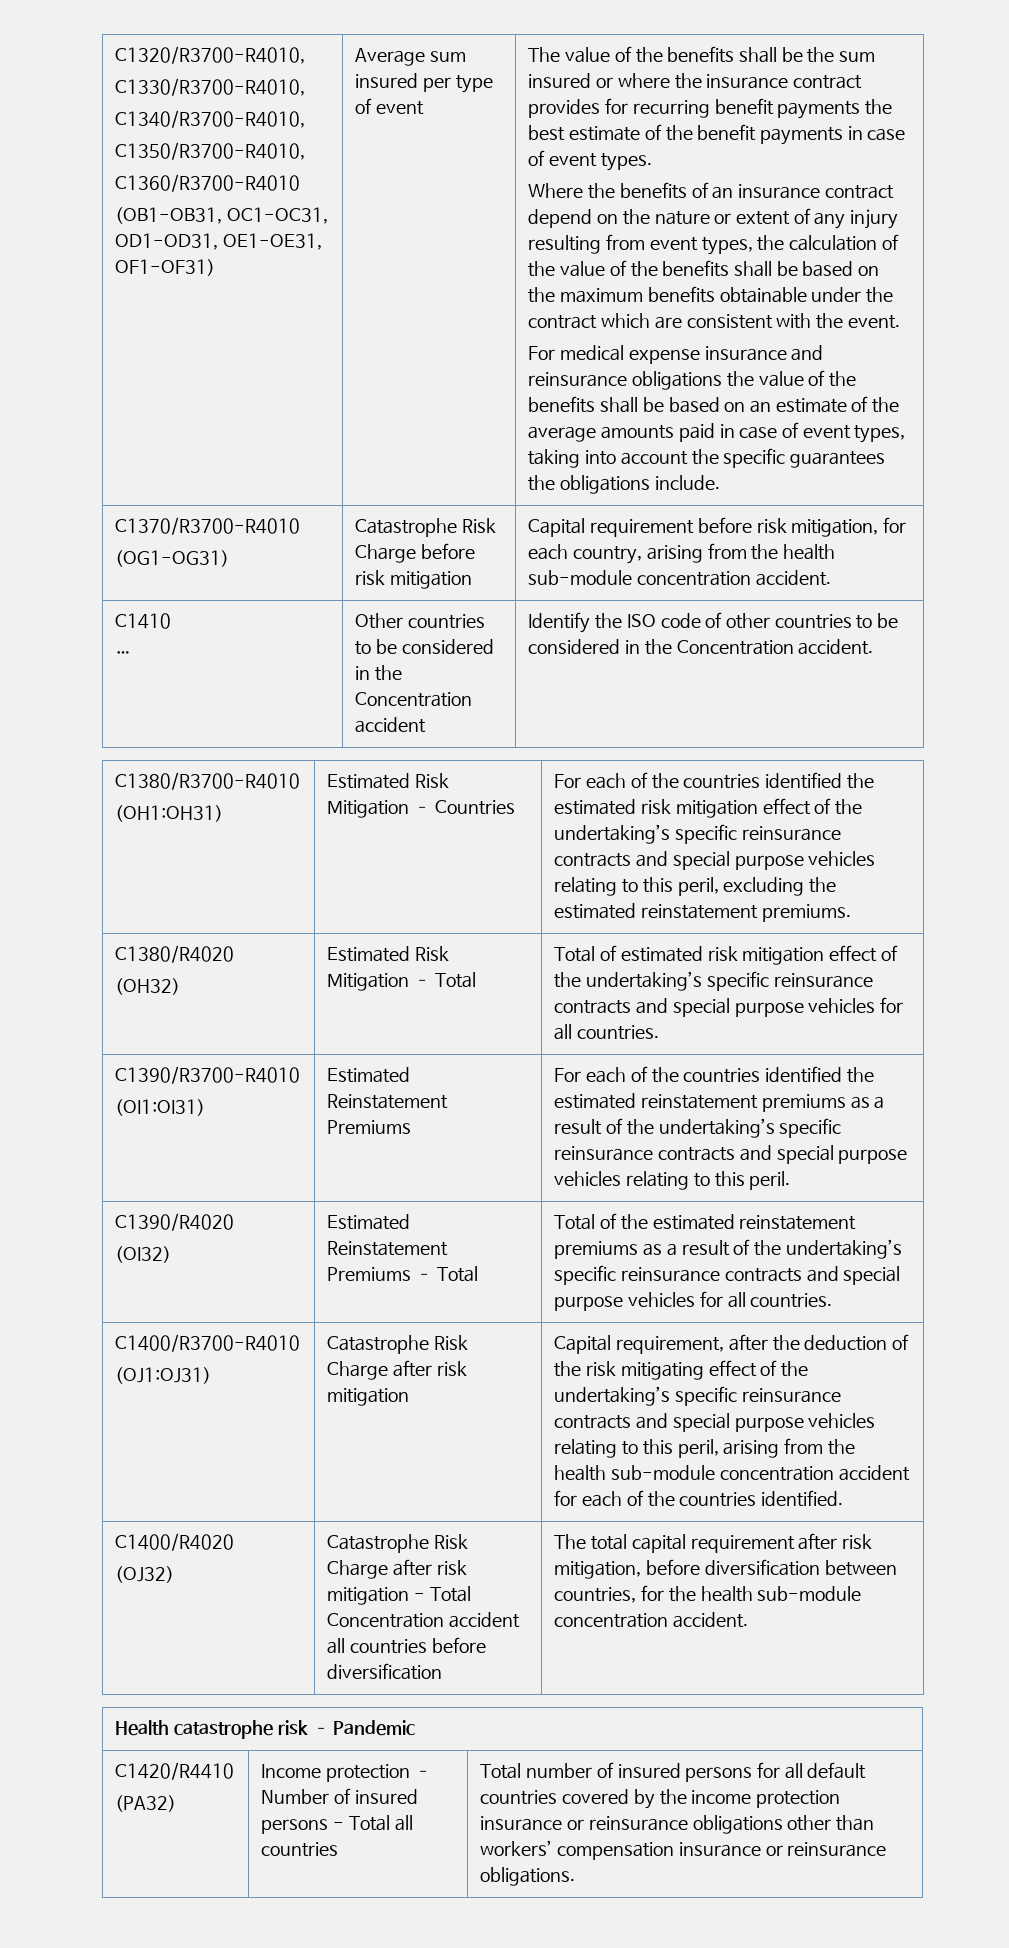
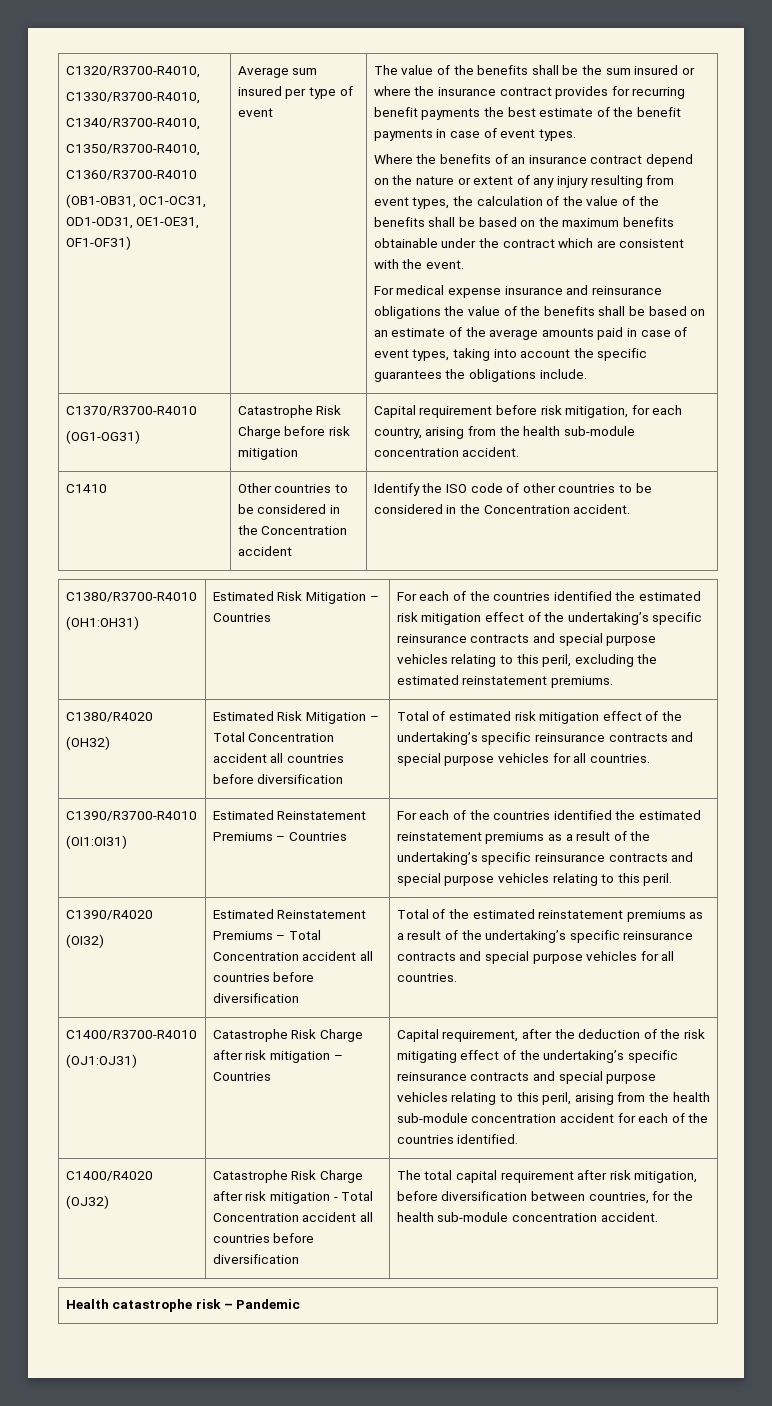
- C1410
- … | Other countries to be considered in the Concentration accident | Identify the ISO code of other countries to be considered in the Concentration accident.
+ C1410 | Other countries to be considered in the Concentration accident | Identify the ISO code of other countries to be considered in the Concentration accident.
  C1380/R4020
- (OH32) | Estimated Risk Mitigation – Total | Total of estimated risk mitigation effect of the undertaking’s specific reinsurance contracts and special purpose vehicles for all countries.
+ (OH32) | Estimated Risk Mitigation – Total Concentration accident all countries before diversification | Total of estimated risk mitigation effect of the undertaking’s specific reinsurance contracts and special purpose vehicles for all countries.
  C1390/R3700-R4010
- (OI1:OI31) | Estimated Reinstatement Premiums | For each of the countries identified the estimated reinstatement premiums as a result of the undertaking’s specific reinsurance contracts and special purpose vehicles relating to this peril.
+ (OI1:OI31) | Estimated Reinstatement Premiums – Countries | For each of the countries identified the estimated reinstatement premiums as a result of the undertaking’s specific reinsurance contracts and special purpose vehicles relating to this peril.
  C1390/R4020
- (OI32) | Estimated Reinstatement Premiums – Total | Total of the estimated reinstatement premiums as a result of the undertaking’s specific reinsurance contracts and special purpose vehicles for all countries.
+ (OI32) | Estimated Reinstatement Premiums – Total Concentration accident all countries before diversification | Total of the estimated reinstatement premiums as a result of the undertaking’s specific reinsurance contracts and special purpose vehicles for all countries.
- (OJ1:OJ31) | Catastrophe Risk Charge after risk mitigation
+ (OJ1:OJ31) | Catastrophe Risk Charge after risk mitigation – Countries
- C1420/R4410
- (PA32) | Income protection – Number of insured persons - Total all countries | Total number of insured persons for all default countries covered by the income protection insurance or reinsurance obligations other than workers’ compensation insurance or reinsurance obligations.

